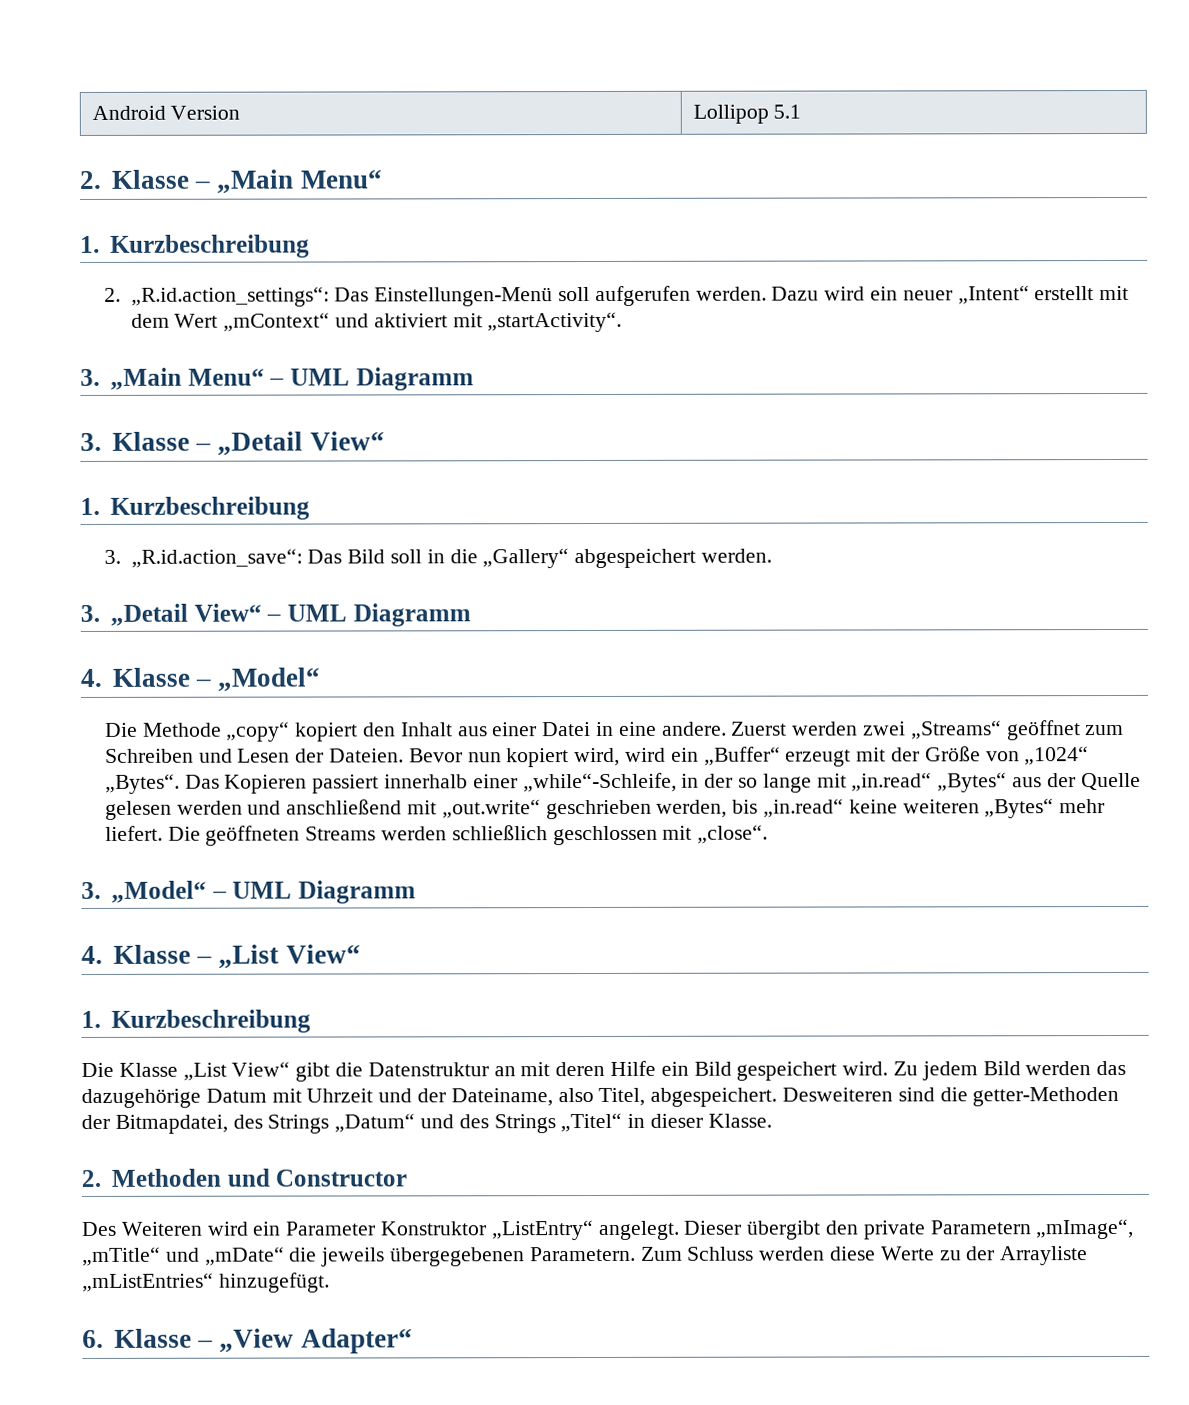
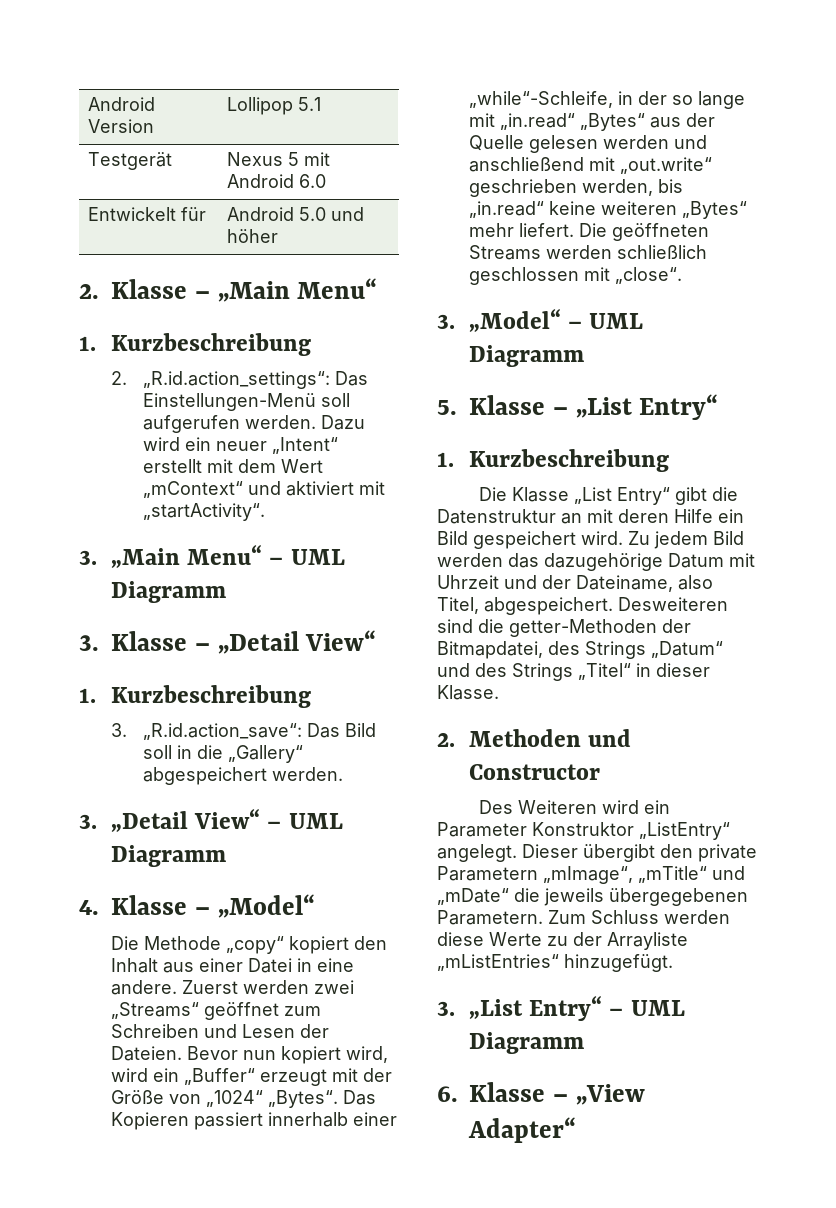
+ Testgerät | Nexus 5 mit Android 6.0
+ Entwickelt für | Android 5.0 und höher
- 4. Klasse – „List View“
+ 5. Klasse – „List Entry“
- Die Klasse „List View“ gibt die Datenstruktur an mit deren Hilfe ein Bild gespeichert wird.
+ Die Klasse „List Entry“ gibt die Datenstruktur an mit deren Hilfe ein Bild gespeichert wird.
+ 3. „List Entry“ – UML Diagramm

